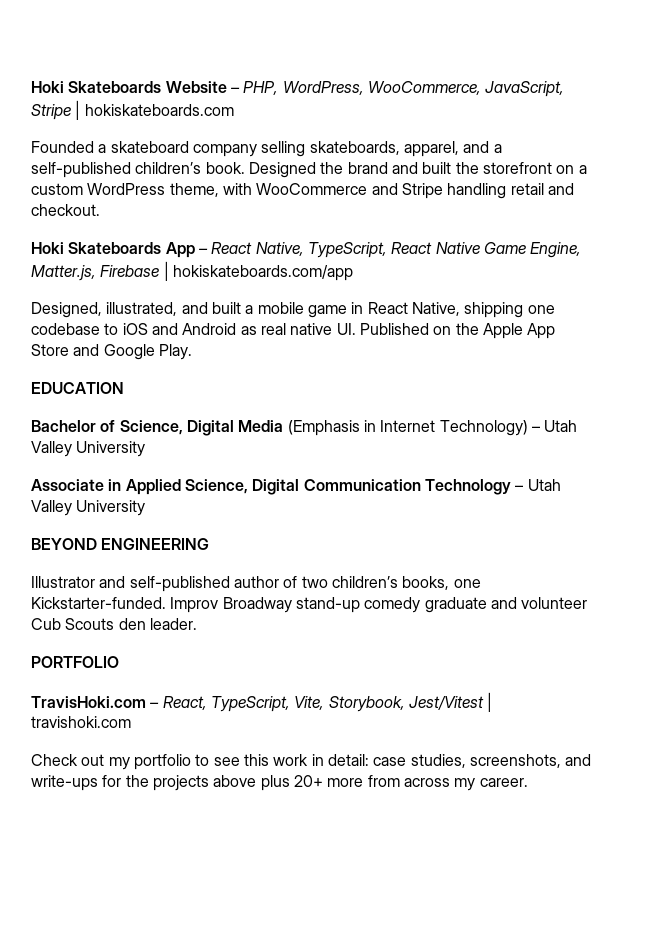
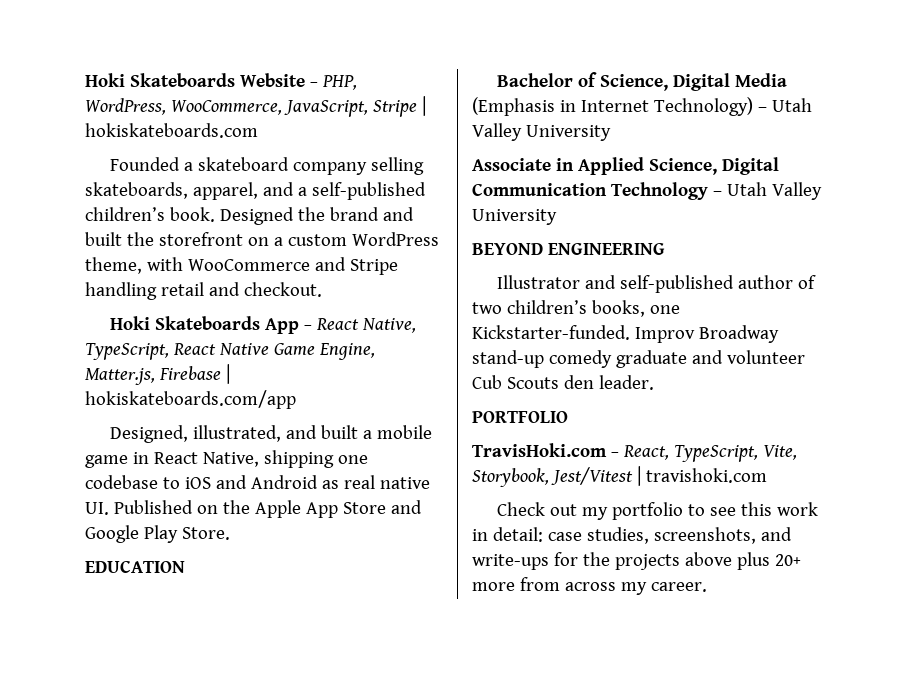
- Designed, illustrated, and built a mobile game in React Native, shipping one codebase to iOS and Android as real native UI. Published on the Apple App Store and Google Play.
+ Designed, illustrated, and built a mobile game in React Native, shipping one codebase to iOS and Android as real native UI. Published on the Apple App Store and Google Play Store.

